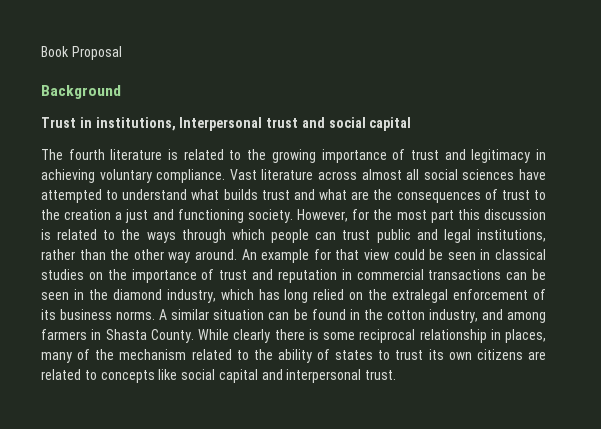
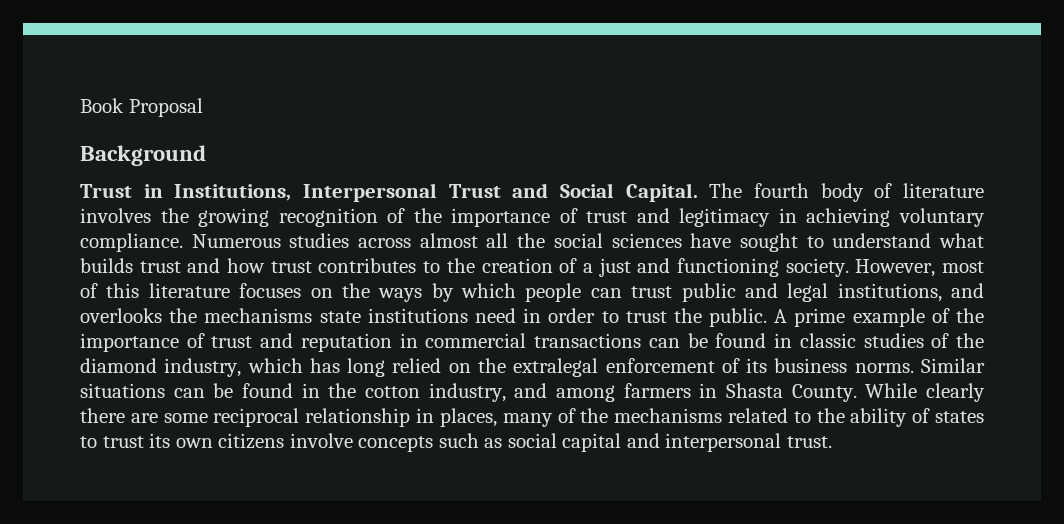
- Trust in institutions, Interpersonal trust and social capital
- The fourth literature is related to the growing importance of trust and legitimacy in achieving voluntary compliance.
+ Trust in Institutions, Interpersonal Trust and Social Capital. The fourth body of literature involves the growing recognition of the importance of trust and legitimacy in achieving voluntary compliance.
- Vast literature across almost all social sciences have attempted to understand what builds trust and what are the consequences of trust to the creation a just and functioning society.
+ Numerous studies across almost all the social sciences have sought to understand what builds trust and how trust contributes to the creation of a just and functioning society.
- However, for the most part this discussion is related to the ways through which people can trust public and legal institutions, rather than the other way around. An example for that view could be seen in classical studies on the importance of trust and reputation in commercial transactions can be seen in the diamond industry, which has long relied on the extralegal enforcement of its business norms.
+ However, most of this literature focuses on the ways by which people can trust public and legal institutions, and overlooks the mechanisms state institutions need in order to trust the public. A prime example of the importance of trust and reputation in commercial transactions can be found in classic studies of the diamond industry, which has long relied on the extralegal enforcement of its business norms.
- A similar situation can be found in the cotton industry, and among farmers in Shasta County.
+ Similar situations can be found in the cotton industry, and among farmers in Shasta County.
- While clearly there is some reciprocal relationship in places, many of the mechanism related to the ability of states to trust its own citizens are related to concepts like social capital and interpersonal trust.
+ While clearly there are some reciprocal relationship in places, many of the mechanisms related to the ability of states to trust its own citizens involve concepts such as social capital and interpersonal trust.

